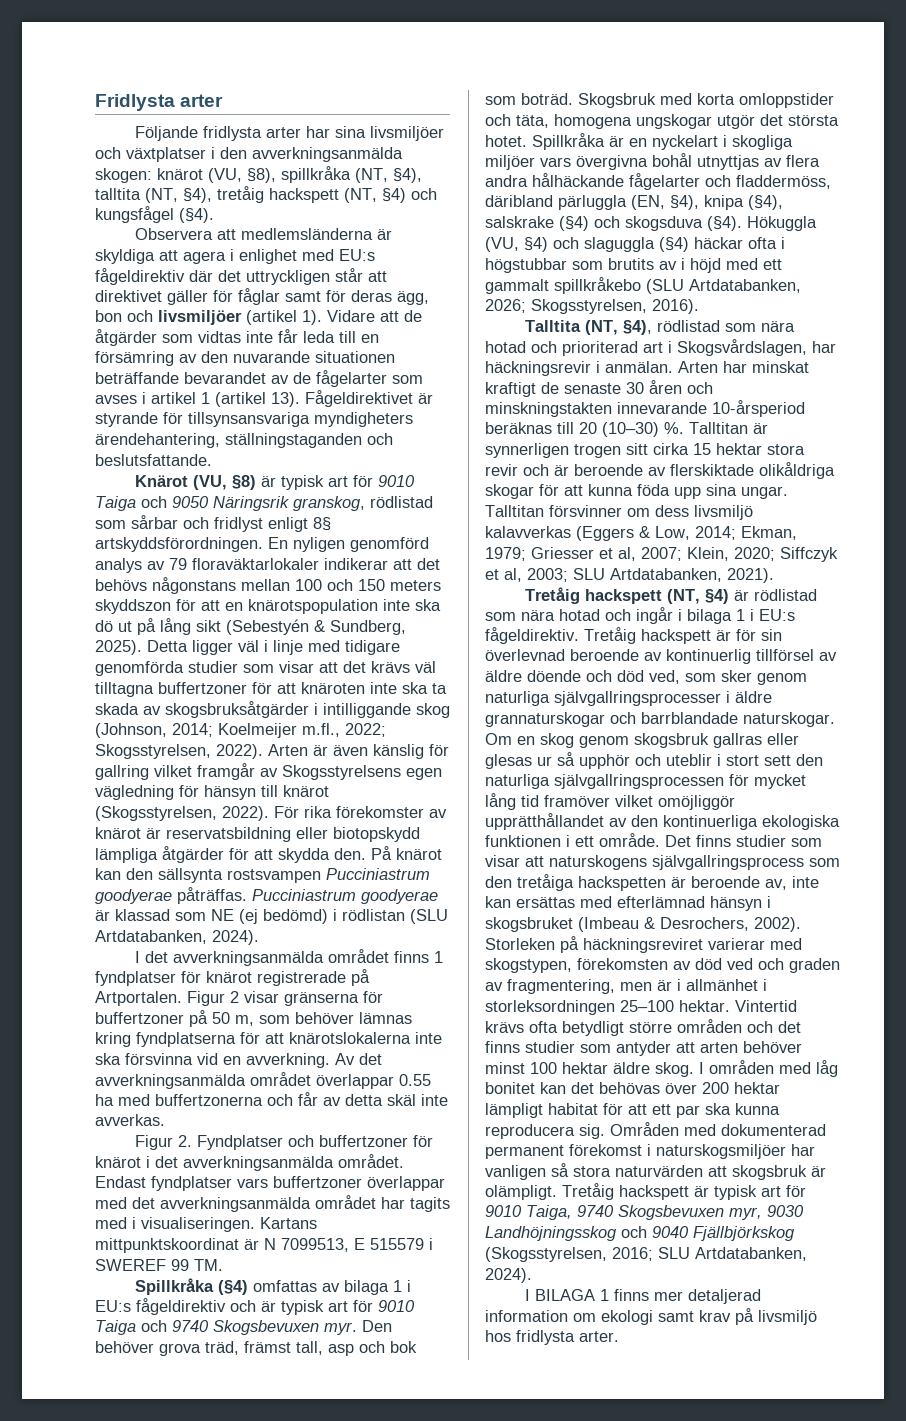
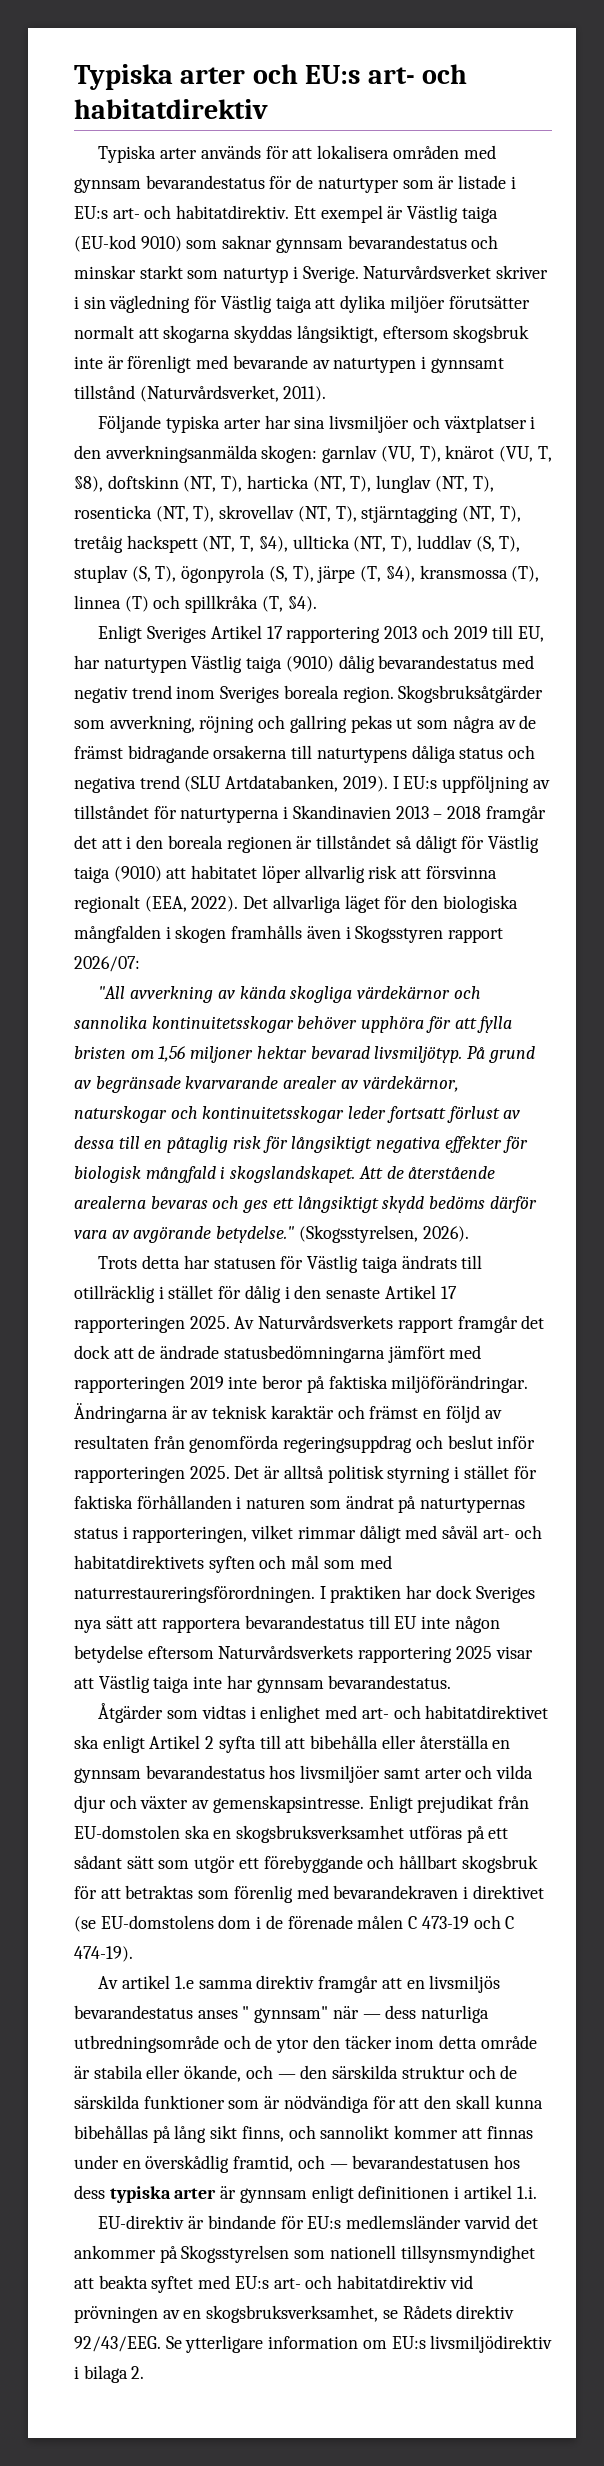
- Fridlysta arter
+ Typiska arter och EU:s art- och habitatdirektiv
+ Typiska arter används för att lokalisera områden med gynnsam bevarandestatus för de naturtyper som är listade i EU:s art- och habitatdirektiv. Ett exempel är Västlig taiga (EU-kod 9010) som saknar gynnsam bevarandestatus och minskar starkt som naturtyp i Sverige. Naturvårdsverket skriver i sin vägledning för Västlig taiga att dylika miljöer förutsätter normalt att skogarna skyddas långsiktigt, eftersom skogsbruk inte är förenligt med bevarande av naturtypen i gynnsamt tillstånd (Naturvårdsverket, 2011).
- Följande fridlysta arter har sina livsmiljöer och växtplatser i den avverkningsanmälda skogen: knärot (VU, §8), spillkråka (NT, §4), talltita (NT, §4), tretåig hackspett (NT, §4) och kungsfågel (§4).
- Observera att medlemsländerna är skyldiga att agera i enlighet med EU:s fågeldirektiv där det uttryckligen står att direktivet gäller för fåglar samt för deras ägg, bon och livsmiljöer (artikel 1). Vidare att de åtgärder som vidtas inte får leda till en försämring av den nuvarande situationen beträffande bevarandet av de fågelarter som avses i artikel 1 (artikel 13). Fågeldirektivet är styrande för tillsynsansvariga myndigheters ärendehantering, ställningstaganden och beslutsfattande.
- Knärot (VU, §8) är typisk art för 9010 Taiga och 9050 Näringsrik granskog, rödlistad som sårbar och fridlyst enligt 8§ artskyddsförordningen. En nyligen genomförd analys av 79 floraväktarlokaler indikerar att det behövs någonstans mellan 100 och 150 meters skyddszon för att en knärotspopulation inte ska dö ut på lång sikt (Sebestyén & Sundberg, 2025). Detta ligger väl i linje med tidigare genomförda studier som visar att det krävs väl tilltagna buffertzoner för att knäroten inte ska ta skada av skogsbruksåtgärder i intilliggande skog (Johnson, 2014; Koelmeijer m.fl., 2022; Skogsstyrelsen, 2022). Arten är även känslig för gallring vilket framgår av Skogsstyrelsens egen vägledning för hänsyn till knärot (Skogsstyrelsen, 2022). För rika förekomster av knärot är reservatsbildning eller biotopskydd lämpliga åtgärder för att skydda den. På knärot kan den sällsynta rostsvampen Pucciniastrum goodyerae påträffas. Pucciniastrum goodyerae är klassad som NE (ej bedömd) i rödlistan (SLU Artdatabanken, 2024).
- I det avverkningsanmälda området finns 1 fyndplatser för knärot registrerade på Artportalen. Figur 2 visar gränserna för buffertzoner på 50 m, som behöver lämnas kring fyndplatserna för att knärotslokalerna inte ska försvinna vid en avverkning. Av det avverkningsanmälda området överlappar 0.55 ha med buffertzonerna och får av detta skäl inte avverkas.
- Figur 2. Fyndplatser och buffertzoner för knärot i det avverkningsanmälda området. Endast fyndplatser vars buffertzoner överlappar med det avverkningsanmälda området har tagits med i visualiseringen. Kartans mittpunktskoordinat är N 7099513, E 515579 i SWEREF 99 TM.
- Spillkråka (§4) omfattas av bilaga 1 i EU:s fågeldirektiv och är typisk art för 9010 Taiga och 9740 Skogsbevuxen myr. Den behöver grova träd, främst tall, asp och bok som boträd. Skogsbruk med korta omloppstider och täta, homogena ungskogar utgör det största hotet. Spillkråka är en nyckelart i skogliga miljöer vars övergivna bohål utnyttjas av flera andra hålhäckande fågelarter och fladdermöss, däribland pärluggla (EN, §4), knipa (§4), salskrake (§4) och skogsduva (§4). Hökuggla (VU, §4) och slaguggla (§4) häckar ofta i högstubbar som brutits av i höjd med ett gammalt spillkråkebo (SLU Artdatabanken, 2026; Skogsstyrelsen, 2016).
- Talltita (NT, §4), rödlistad som nära hotad och prioriterad art i Skogsvårdslagen, har häckningsrevir i anmälan. Arten har minskat kraftigt de senaste 30 åren och minskningstakten innevarande 10-årsperiod beräknas till 20 (10–30) %. Talltitan är synnerligen trogen sitt cirka 15 hektar stora revir och är beroende av flerskiktade olikåldriga skogar för att kunna föda upp sina ungar. Talltitan försvinner om dess livsmiljö kalavverkas (Eggers & Low, 2014; Ekman, 1979; Griesser et al, 2007; Klein, 2020; Siffczyk et al, 2003; SLU Artdatabanken, 2021).
- Tretåig hackspett (NT, §4) är rödlistad som nära hotad och ingår i bilaga 1 i EU:s fågeldirektiv. Tretåig hackspett är för sin överlevnad beroende av kontinuerlig tillförsel av äldre döende och död ved, som sker genom naturliga självgallringsprocesser i äldre grannaturskogar och barrblandade naturskogar. Om en skog genom skogsbruk gallras eller glesas ur så upphör och uteblir i stort sett den naturliga självgallringsprocessen för mycket lång tid framöver vilket omöjliggör upprätthållandet av den kontinuerliga ekologiska funktionen i ett område. Det finns studier som visar att naturskogens självgallringsprocess som den tretåiga hackspetten är beroende av, inte kan ersättas med efterlämnad hänsyn i skogsbruket (Imbeau & Desrochers, 2002). Storleken på häckningsreviret varierar med skogstypen, förekomsten av död ved och graden av fragmentering, men är i allmänhet i storleksordningen 25–100 hektar. Vintertid krävs ofta betydligt större områden och det finns studier som antyder att arten behöver minst 100 hektar äldre skog. I områden med låg bonitet kan det behövas över 200 hektar lämpligt habitat för att ett par ska kunna reproducera sig. Områden med dokumenterad permanent förekomst i naturskogsmiljöer har vanligen så stora naturvärden att skogsbruk är olämpligt. Tretåig hackspett är typisk art för 9010 Taiga, 9740 Skogsbevuxen myr, 9030 Landhöjningsskog och 9040 Fjällbjörkskog (Skogsstyrelsen, 2016; SLU Artdatabanken, 2024).
- I BILAGA 1 finns mer detaljerad information om ekologi samt krav på livsmiljö hos fridlysta arter.
+ Följande typiska arter har sina livsmiljöer och växtplatser i den avverkningsanmälda skogen: garnlav (VU, T), knärot (VU, T, §8), doftskinn (NT, T), harticka (NT, T), lunglav (NT, T), rosenticka (NT, T), skrovellav (NT, T), stjärntagging (NT, T), tretåig hackspett (NT, T, §4), ullticka (NT, T), luddlav (S, T), stuplav (S, T), ögonpyrola (S, T), järpe (T, §4), kransmossa (T), linnea (T) och spillkråka (T, §4).
+ Enligt Sveriges Artikel 17 rapportering 2013 och 2019 till EU, har naturtypen Västlig taiga (9010) dålig bevarandestatus med negativ trend inom Sveriges boreala region. Skogsbruksåtgärder som avverkning, röjning och gallring pekas ut som några av de främst bidragande orsakerna till naturtypens dåliga status och negativa trend (SLU Artdatabanken, 2019). I EU:s uppföljning av tillståndet för naturtyperna i Skandinavien 2013 – 2018 framgår det att i den boreala regionen är tillståndet så dåligt för Västlig taiga (9010) att habitatet löper allvarlig risk att försvinna regionalt (EEA, 2022). Det allvarliga läget för den biologiska mångfalden i skogen framhålls även i Skogsstyren rapport 2026/07:
+ "All avverkning av kända skogliga värdekärnor och sannolika kontinuitetsskogar behöver upphöra för att fylla bristen om 1,56 miljoner hektar bevarad livsmiljötyp. På grund av begränsade kvarvarande arealer av värdekärnor, naturskogar och kontinuitetsskogar leder fortsatt förlust av dessa till en påtaglig risk för långsiktigt negativa effekter för biologisk mångfald i skogslandskapet. Att de återstående arealerna bevaras och ges ett långsiktigt skydd bedöms därför vara av avgörande betydelse." (Skogsstyrelsen, 2026).
+ Trots detta har statusen för Västlig taiga ändrats till otillräcklig i stället för dålig i den senaste Artikel 17 rapporteringen 2025. Av Naturvårdsverkets rapport framgår det dock att de ändrade statusbedömningarna jämfört med rapporteringen 2019 inte beror på faktiska miljöförändringar. Ändringarna är av teknisk karaktär och främst en följd av resultaten från genomförda regeringsuppdrag och beslut inför rapporteringen 2025. Det är alltså politisk styrning i stället för faktiska förhållanden i naturen som ändrat på naturtypernas status i rapporteringen, vilket rimmar dåligt med såväl art- och habitatdirektivets syften och mål som med naturrestaureringsförordningen. I praktiken har dock Sveriges nya sätt att rapportera bevarandestatus till EU inte någon betydelse eftersom Naturvårdsverkets rapportering 2025 visar att Västlig taiga inte har gynnsam bevarandestatus.
+ Åtgärder som vidtas i enlighet med art- och habitatdirektivet ska enligt Artikel 2 syfta till att bibehålla eller återställa en gynnsam bevarandestatus hos livsmiljöer samt arter och vilda djur och växter av gemenskapsintresse. Enligt prejudikat från EU-domstolen ska en skogsbruksverksamhet utföras på ett sådant sätt som utgör ett förebyggande och hållbart skogsbruk för att betraktas som förenlig med bevarandekraven i direktivet (se EU-domstolens dom i de förenade målen C 473-19 och C 474-19).
+ Av artikel 1.e samma direktiv framgår att en livsmiljös bevarandestatus anses " gynnsam" när — dess naturliga utbredningsområde och de ytor den täcker inom detta område är stabila eller ökande, och — den särskilda struktur och de särskilda funktioner som är nödvändiga för att den skall kunna bibehållas på lång sikt finns, och sannolikt kommer att finnas under en överskådlig framtid, och — bevarandestatusen hos dess typiska arter är gynnsam enligt definitionen i artikel 1.i.
+ EU-direktiv är bindande för EU:s medlemsländer varvid det ankommer på Skogsstyrelsen som nationell tillsynsmyndighet att beakta syftet med EU:s art- och habitatdirektiv vid prövningen av en skogsbruksverksamhet, se Rådets direktiv 92/43/EEG. Se ytterligare information om EU:s livsmiljödirektiv i bilaga 2.

